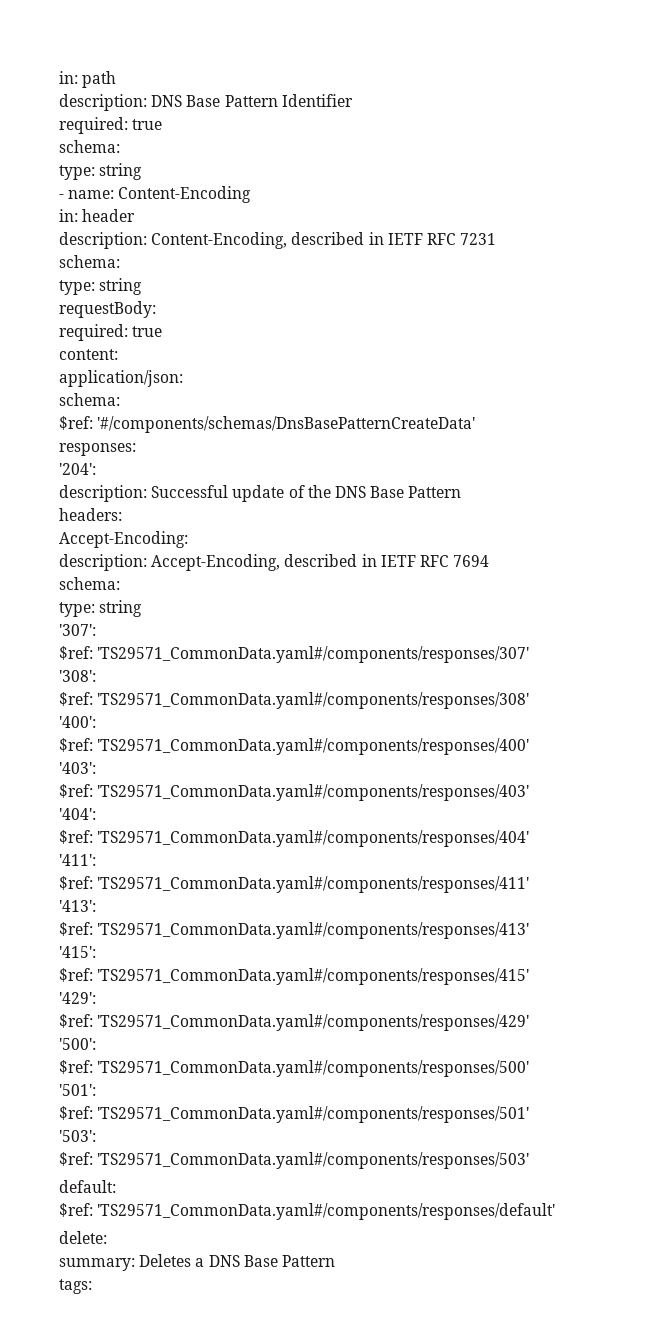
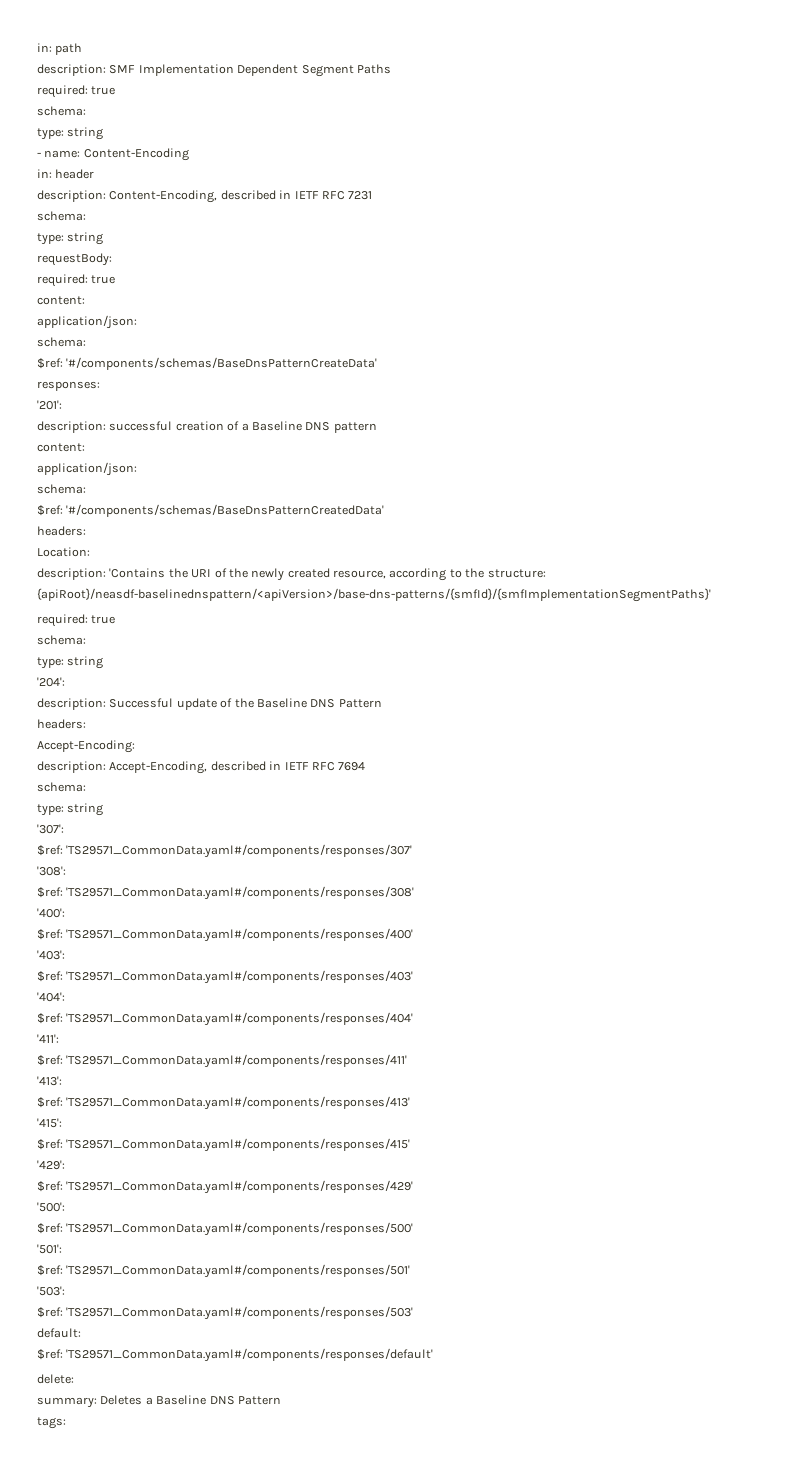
- description: DNS Base Pattern Identifier
+ description: SMF Implementation Dependent Segment Paths
- $ref: '#/components/schemas/DnsBasePatternCreateData'
+ $ref: '#/components/schemas/BaseDnsPatternCreateData'
+ '201':
+ description: successful creation of a Baseline DNS pattern
+ content:
+ application/json:
+ schema:
+ $ref: '#/components/schemas/BaseDnsPatternCreatedData'
+ headers:
+ Location:
+ description: 'Contains the URI of the newly created resource, according to the structure: {apiRoot}/neasdf-baselinednspattern/<apiVersion>/base-dns-patterns/{smfId}/{smfImplementationSegmentPaths}'
+ required: true
+ schema:
+ type: string
- description: Successful update of the DNS Base Pattern
+ description: Successful update of the Baseline DNS Pattern
- summary: Deletes a DNS Base Pattern
+ summary: Deletes a Baseline DNS Pattern

